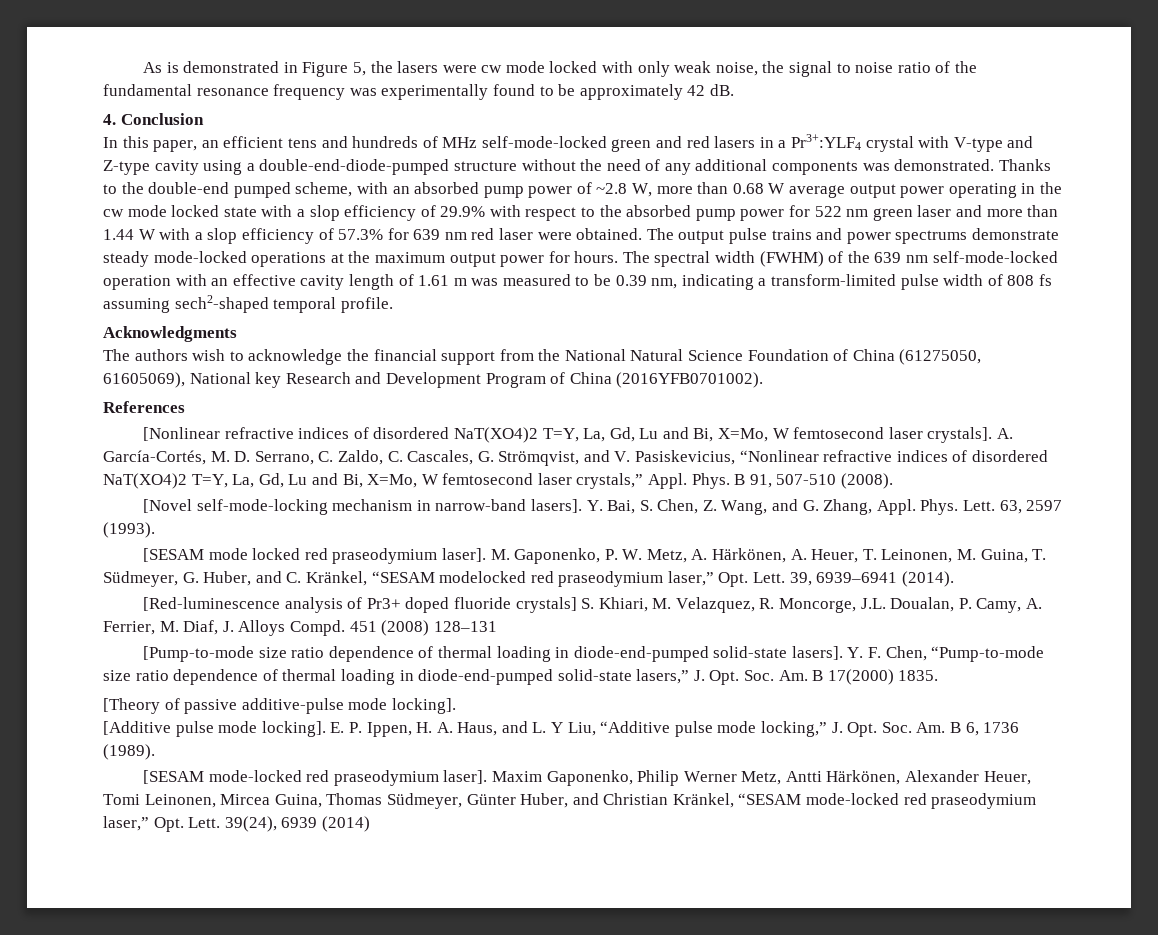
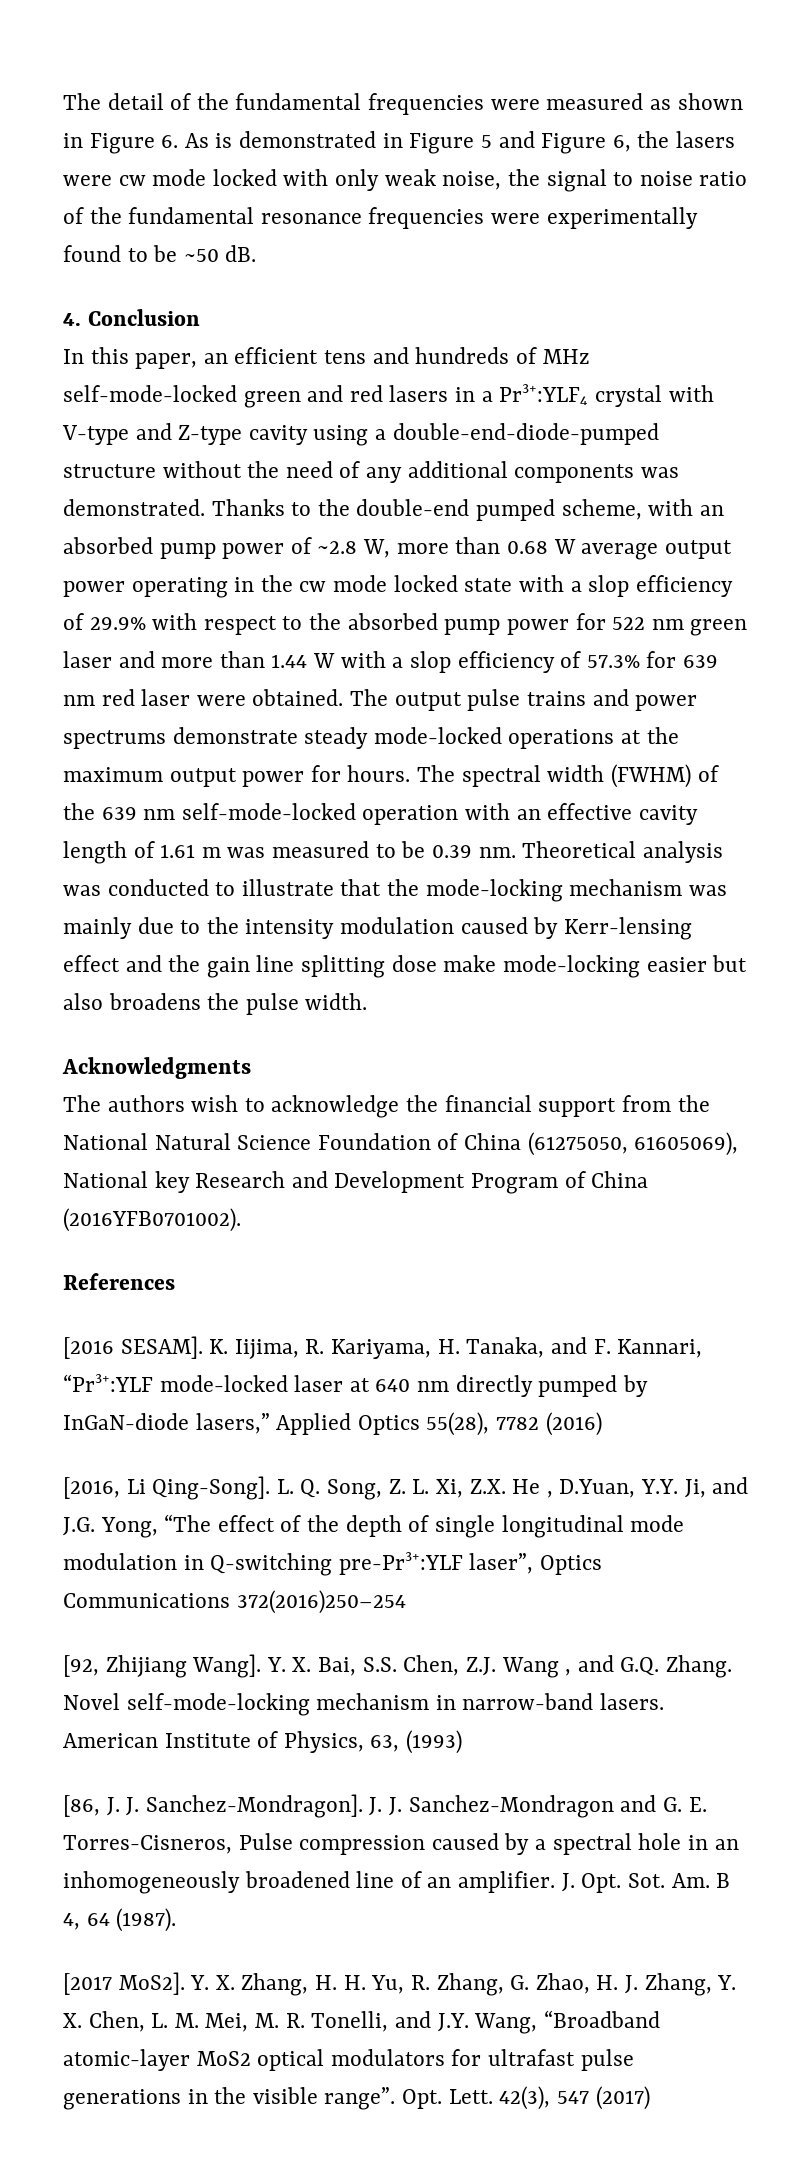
- As is demonstrated in Figure 5, the lasers were cw mode locked with only weak noise, the signal to noise ratio of the fundamental resonance frequency was experimentally found to be approximately 42 dB.
+ The detail of the fundamental frequencies were measured as shown in Figure 6. As is demonstrated in Figure 5 and Figure 6, the lasers were cw mode locked with only weak noise, the signal to noise ratio of the fundamental resonance frequencies were experimentally found to be ~50 dB.
- The spectral width (FWHM) of the 639 nm self-mode-locked operation with an effective cavity length of 1.61 m was measured to be 0.39 nm, indicating a transform-limited pulse width of 808 fs assuming sech2-shaped temporal profile.
+ The spectral width (FWHM) of the 639 nm self-mode-locked operation with an effective cavity length of 1.61 m was measured to be 0.39 nm. Theoretical analysis was conducted to illustrate that the mode-locking mechanism was mainly due to the intensity modulation caused by Kerr-lensing effect and the gain line splitting dose make mode-locking easier but also broadens the pulse width.
- [Nonlinear refractive indices of disordered NaT(XO4)2 T=Y, La, Gd, Lu and Bi, X=Mo, W femtosecond laser crystals]. A. García-Cortés, M. D. Serrano, C. Zaldo, C. Cascales, G. Strömqvist, and V. Pasiskevicius, “Nonlinear refractive indices of disordered NaT(XO4)2 T=Y, La, Gd, Lu and Bi, X=Mo, W femtosecond laser crystals,” Appl. Phys. B 91, 507-510 (2008).
- [Novel self-mode-locking mechanism in narrow-band lasers]. Y. Bai, S. Chen, Z. Wang, and G. Zhang, Appl. Phys. Lett. 63, 2597 (1993).
- [SESAM mode locked red praseodymium laser]. M. Gaponenko, P. W. Metz, A. Härkönen, A. Heuer, T. Leinonen, M. Guina, T. Südmeyer, G. Huber, and C. Kränkel, “SESAM modelocked red praseodymium laser,” Opt. Lett. 39, 6939–6941 (2014).
- [Red-luminescence analysis of Pr3+ doped fluoride crystals] S. Khiari, M. Velazquez, R. Moncorge, J.L. Doualan, P. Camy, A. Ferrier, M. Diaf, J. Alloys Compd. 451 (2008) 128–131
- [Pump-to-mode size ratio dependence of thermal loading in diode-end-pumped solid-state lasers]. Y. F. Chen, “Pump-to-mode size ratio dependence of thermal loading in diode-end-pumped solid-state lasers,” J. Opt. Soc. Am. B 17(2000) 1835.
- [Theory of passive additive-pulse mode locking].
- [Additive pulse mode locking]. E. P. Ippen, H. A. Haus, and L. Y Liu, “Additive pulse mode locking,” J. Opt. Soc. Am. B 6, 1736 (1989).
- [SESAM mode-locked red praseodymium laser]. Maxim Gaponenko, Philip Werner Metz, Antti Härkönen, Alexander Heuer, Tomi Leinonen, Mircea Guina, Thomas Südmeyer, Günter Huber, and Christian Kränkel, “SESAM mode-locked red praseodymium laser,” Opt. Lett. 39(24), 6939 (2014)
+ [2016 SESAM]. K. Iijima, R. Kariyama, H. Tanaka, and F. Kannari, “Pr3+:YLF mode-locked laser at 640 nm directly pumped by InGaN-diode lasers,” Applied Optics 55(28), 7782 (2016)
+ [2016, Li Qing-Song]. L. Q. Song, Z. L. Xi, Z.X. He , D.Yuan, Y.Y. Ji, and J.G. Yong, “The effect of the depth of single longitudinal mode modulation in Q-switching pre-Pr3+:YLF laser”, Optics Communications 372(2016)250–254
+ [92, Zhijiang Wang]. Y. X. Bai, S.S. Chen, Z.J. Wang , and G.Q. Zhang. Novel self-mode-locking mechanism in narrow-band lasers. American Institute of Physics, 63, (1993)
+ [86, J. J. Sanchez-Mondragon]. J. J. Sanchez-Mondragon and G. E. Torres-Cisneros, Pulse compression caused by a spectral hole in an inhomogeneously broadened line of an amplifier. J. Opt. Sot. Am. B 4, 64 (1987).
+ [2017 MoS2]. Y. X. Zhang, H. H. Yu, R. Zhang, G. Zhao, H. J. Zhang, Y. X. Chen, L. M. Mei, M. R. Tonelli, and J.Y. Wang, “Broadband atomic-layer MoS2 optical modulators for ultrafast pulse generations in the visible range”. Opt. Lett. 42(3), 547 (2017)

